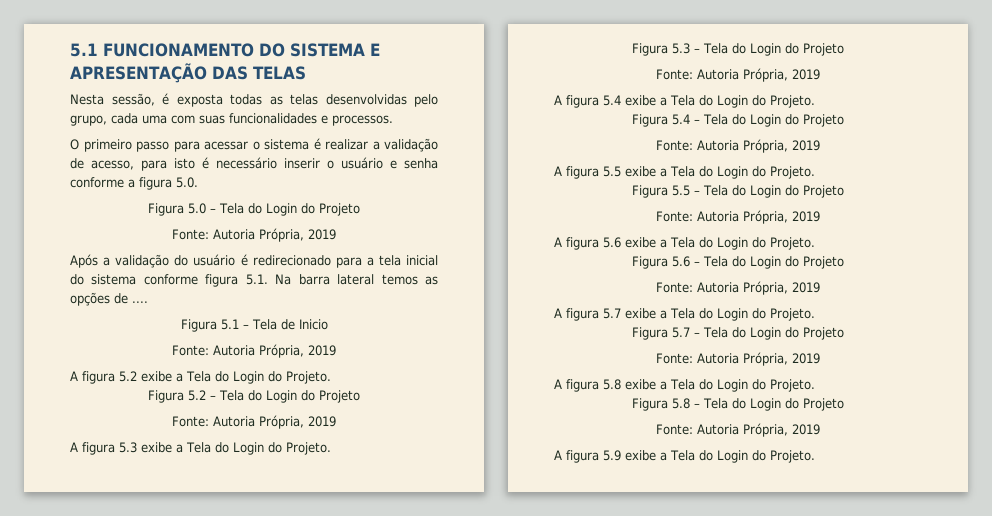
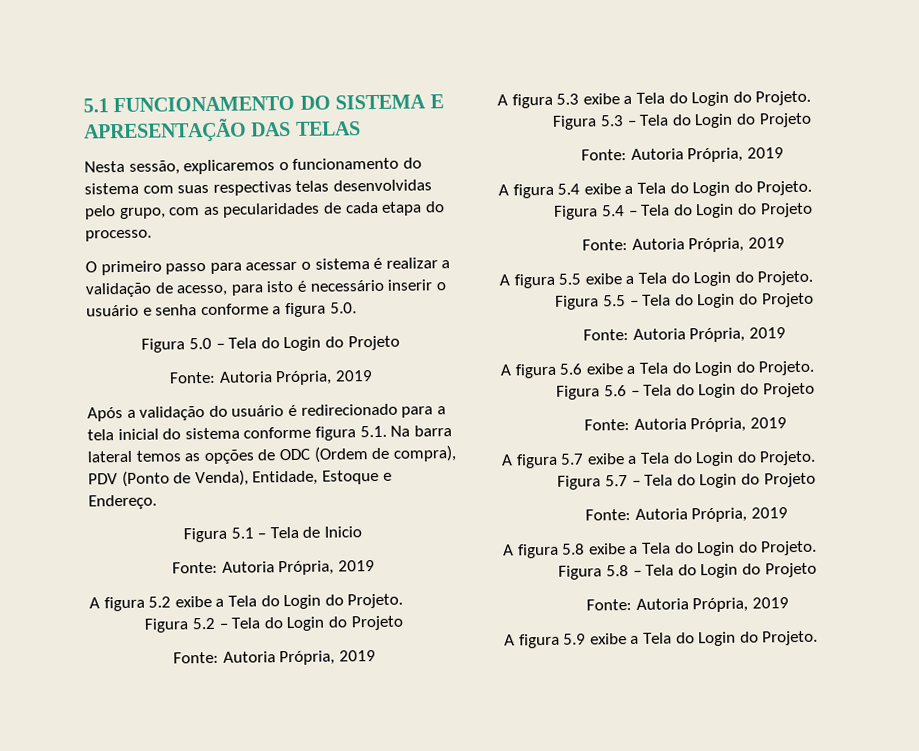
- Nesta sessão, é exposta todas as telas desenvolvidas pelo grupo, cada uma com suas funcionalidades e processos.
+ Nesta sessão, explicaremos o funcionamento do sistema com suas respectivas telas desenvolvidas pelo grupo, com as pecularidades de cada etapa do processo.
- Após a validação do usuário é redirecionado para a tela inicial do sistema conforme figura 5.1. Na barra lateral temos as opções de ....
+ Após a validação do usuário é redirecionado para a tela inicial do sistema conforme figura 5.1. Na barra lateral temos as opções de ODC (Ordem de compra), PDV (Ponto de Venda), Entidade, Estoque e Endereço.

